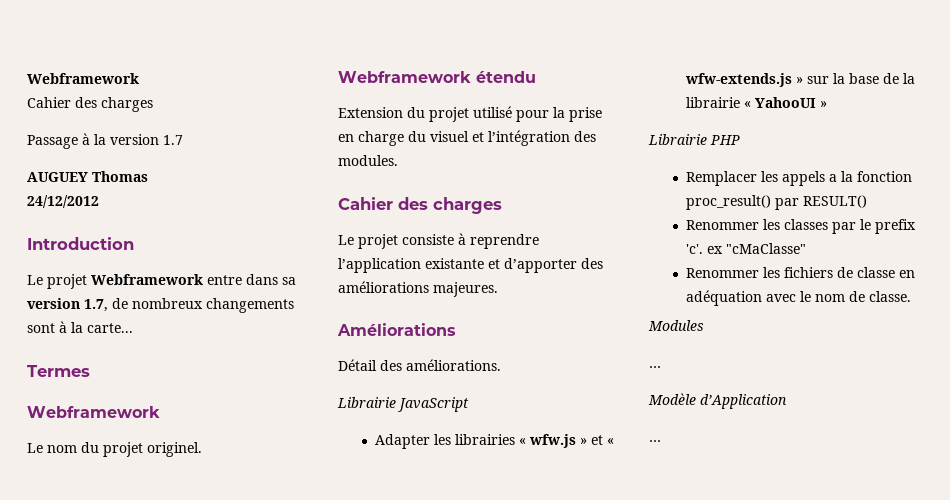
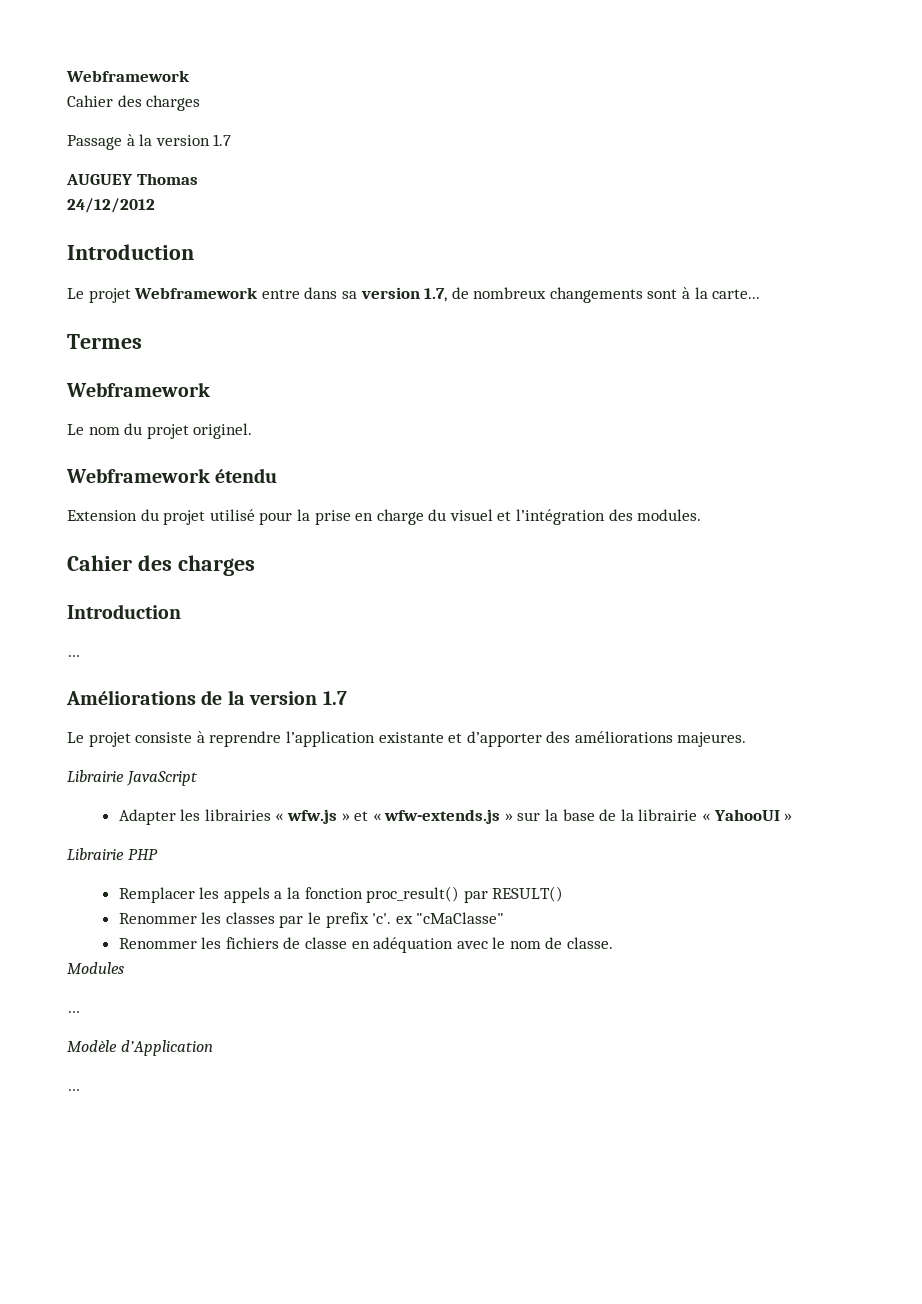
  Extension du projet utilisé pour la prise en charge du visuel et l’intégration des modules.
  Cahier des charges
+ Introduction
+ …
+ Améliorations de la version 1.7
- Améliorations
- Détail des améliorations.

